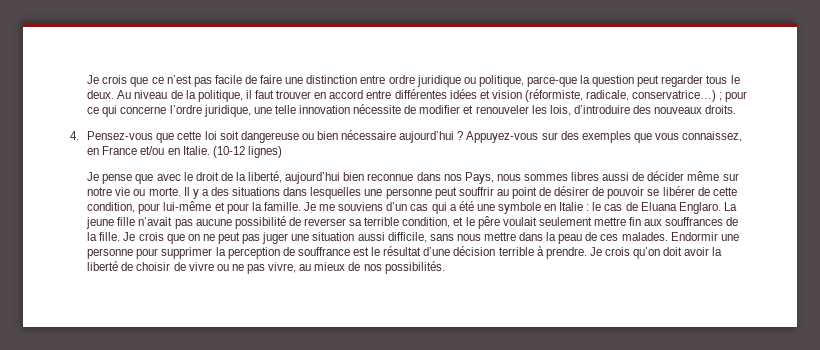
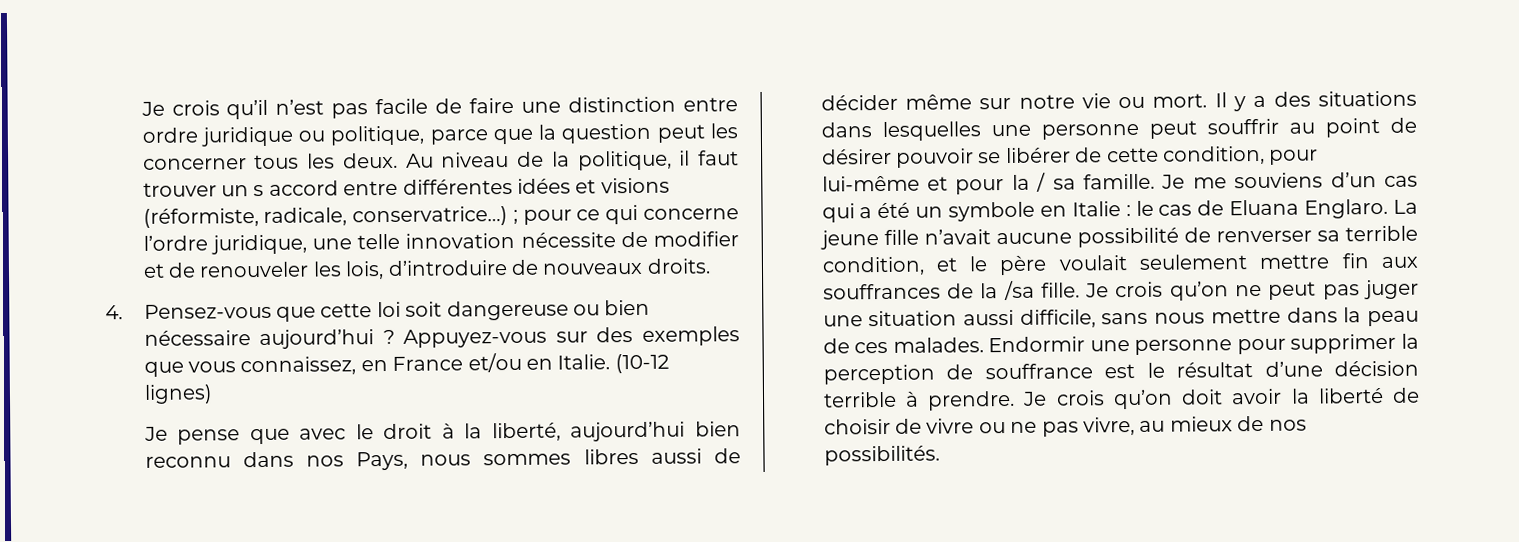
- Je crois que ce n’est pas facile de faire une distinction entre ordre juridique ou politique, parce-que la question peut regarder tous le deux.
+ Je crois qu’il n’est pas facile de faire une distinction entre ordre juridique ou politique, parce que la question peut les concerner tous les deux.
- Au niveau de la politique, il faut trouver en accord entre différentes idées et vision (réformiste, radicale, conservatrice…) ; pour ce qui concerne l’ordre juridique, une telle innovation nécessite de modifier et renouveler les lois, d’introduire des nouveaux droits.
+ Au niveau de la politique, il faut trouver un s accord entre différentes idées et visions (réformiste, radicale, conservatrice…) ; pour ce qui concerne l’ordre juridique, une telle innovation nécessite de modifier et de renouveler les lois, d’introduire de nouveaux droits.
- Je pense que avec le droit de la liberté, aujourd’hui bien reconnue dans nos Pays, nous sommes libres aussi de décider même sur notre vie ou morte.
+ Je pense que avec le droit à la liberté, aujourd’hui bien reconnu dans nos Pays, nous sommes libres aussi de décider même sur notre vie ou mort.
- Il y a des situations dans lesquelles une personne peut souffrir au point de désirer de pouvoir se libérer de cette condition, pour lui-même et pour la famille.
+ Il y a des situations dans lesquelles une personne peut souffrir au point de désirer pouvoir se libérer de cette condition, pour lui-même et pour la / sa famille.
- Je me souviens d’un cas qui a été une symbole en Italie : le cas de Eluana Englaro.
+ Je me souviens d’un cas qui a été un symbole en Italie : le cas de Eluana Englaro.
- La jeune fille n’avait pas aucune possibilité de reverser sa terrible condition, et le pêre voulait seulement mettre fin aux souffrances de la fille.
+ La jeune fille n’avait aucune possibilité de renverser sa terrible condition, et le père voulait seulement mettre fin aux souffrances de la /sa fille.
- Je crois que on ne peut pas juger une situation aussi difficile, sans nous mettre dans la peau de ces malades.
+ Je crois qu’on ne peut pas juger une situation aussi difficile, sans nous mettre dans la peau de ces malades.

